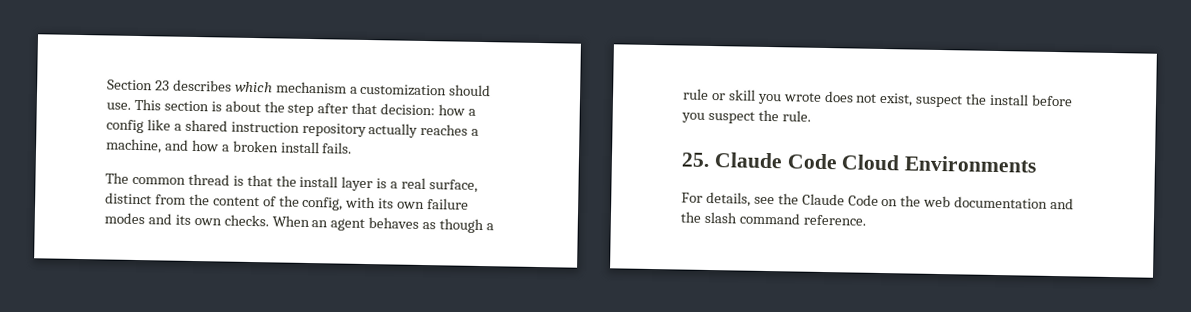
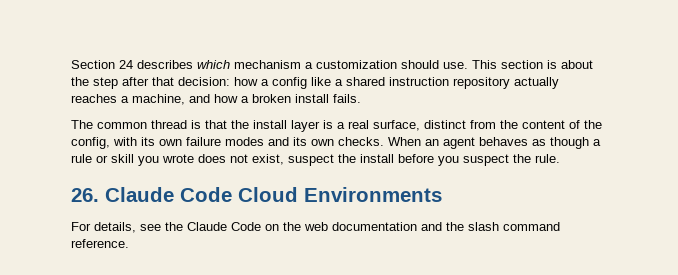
- Section 23 describes which mechanism a customization should use.
+ Section 24 describes which mechanism a customization should use.
- 25. Claude Code Cloud Environments
+ 26. Claude Code Cloud Environments

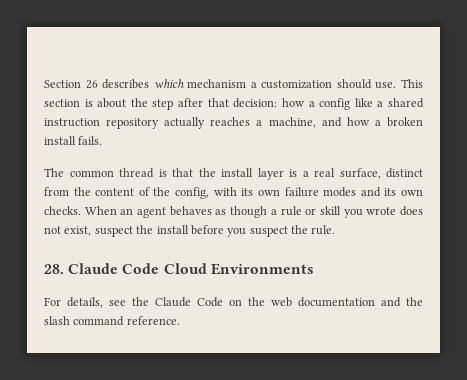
- Section 24 describes which mechanism a customization should use.
+ Section 26 describes which mechanism a customization should use.
- 26. Claude Code Cloud Environments
+ 28. Claude Code Cloud Environments

